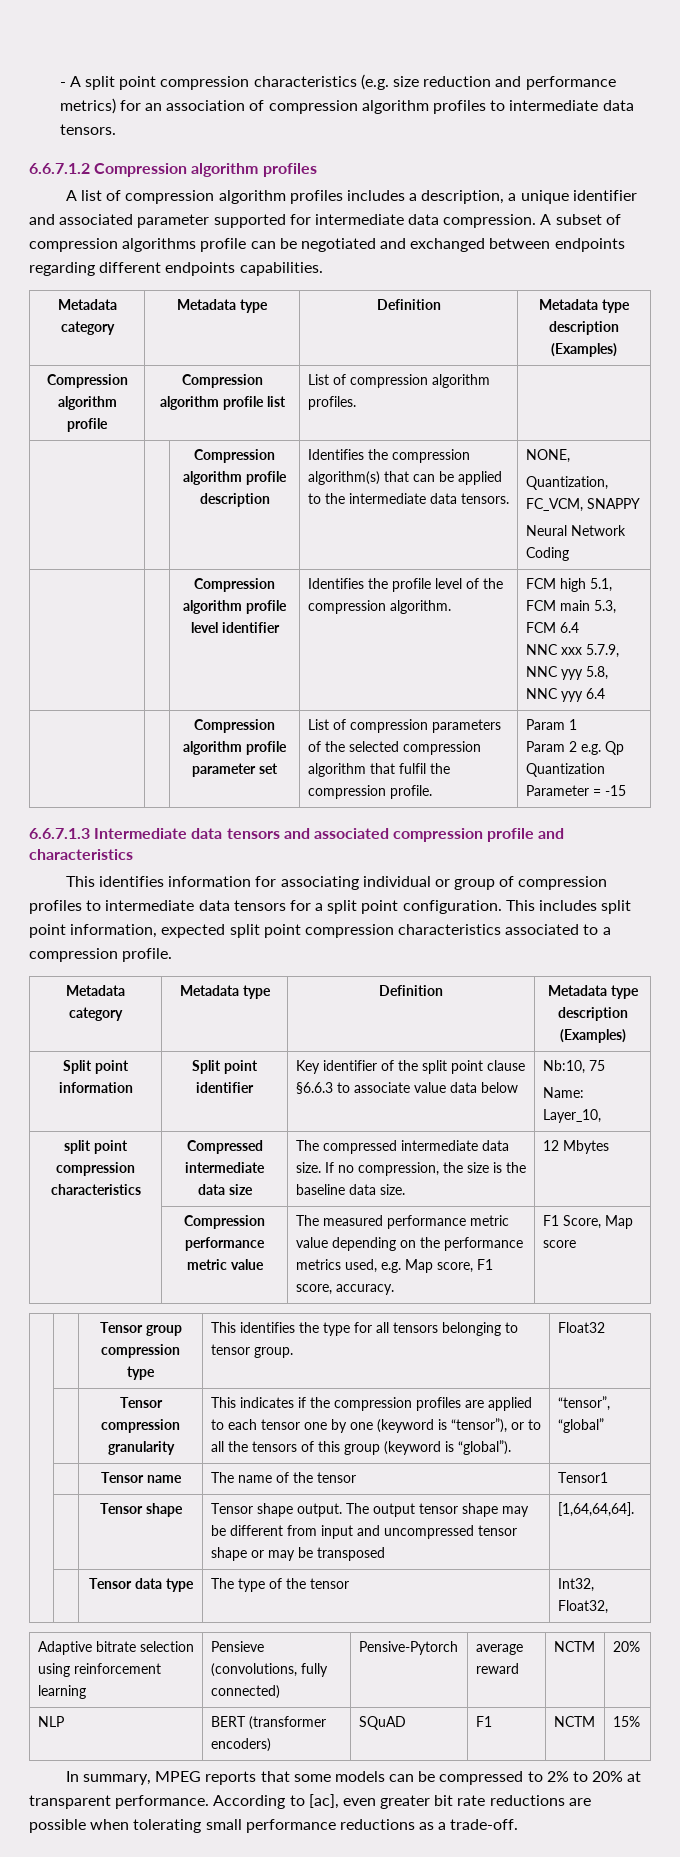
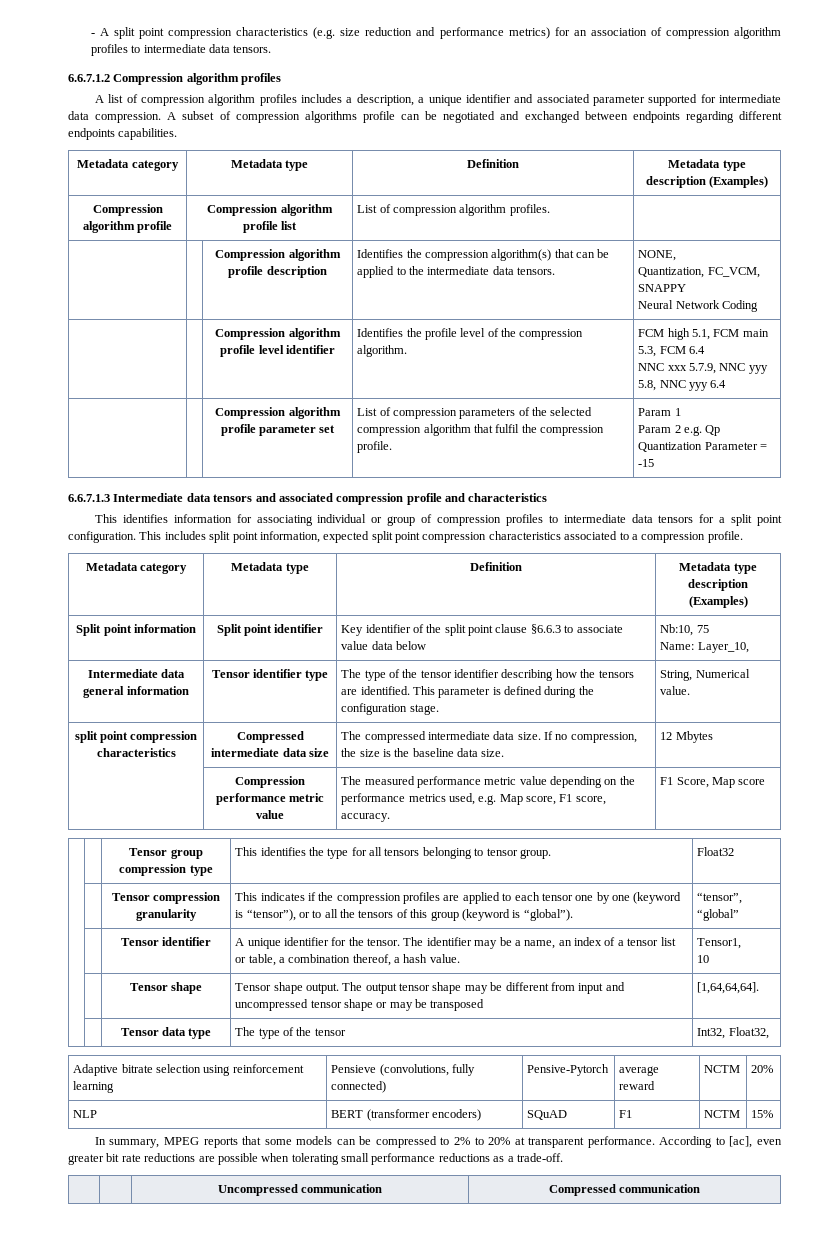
+ Intermediate data general information | Tensor identifier type | The type of the tensor identifier describing how the tensors are identified. This parameter is defined during the configuration stage. | String, Numerical value.
- | | Tensor name | The name of the tensor | Tensor1
+ | | Tensor identifier | A unique identifier for the tensor. The identifier may be a name, an index of a tensor list or table, a combination thereof, a hash value. | Tensor1,
+ 10
+ | | Uncompressed communication | Compressed communication

